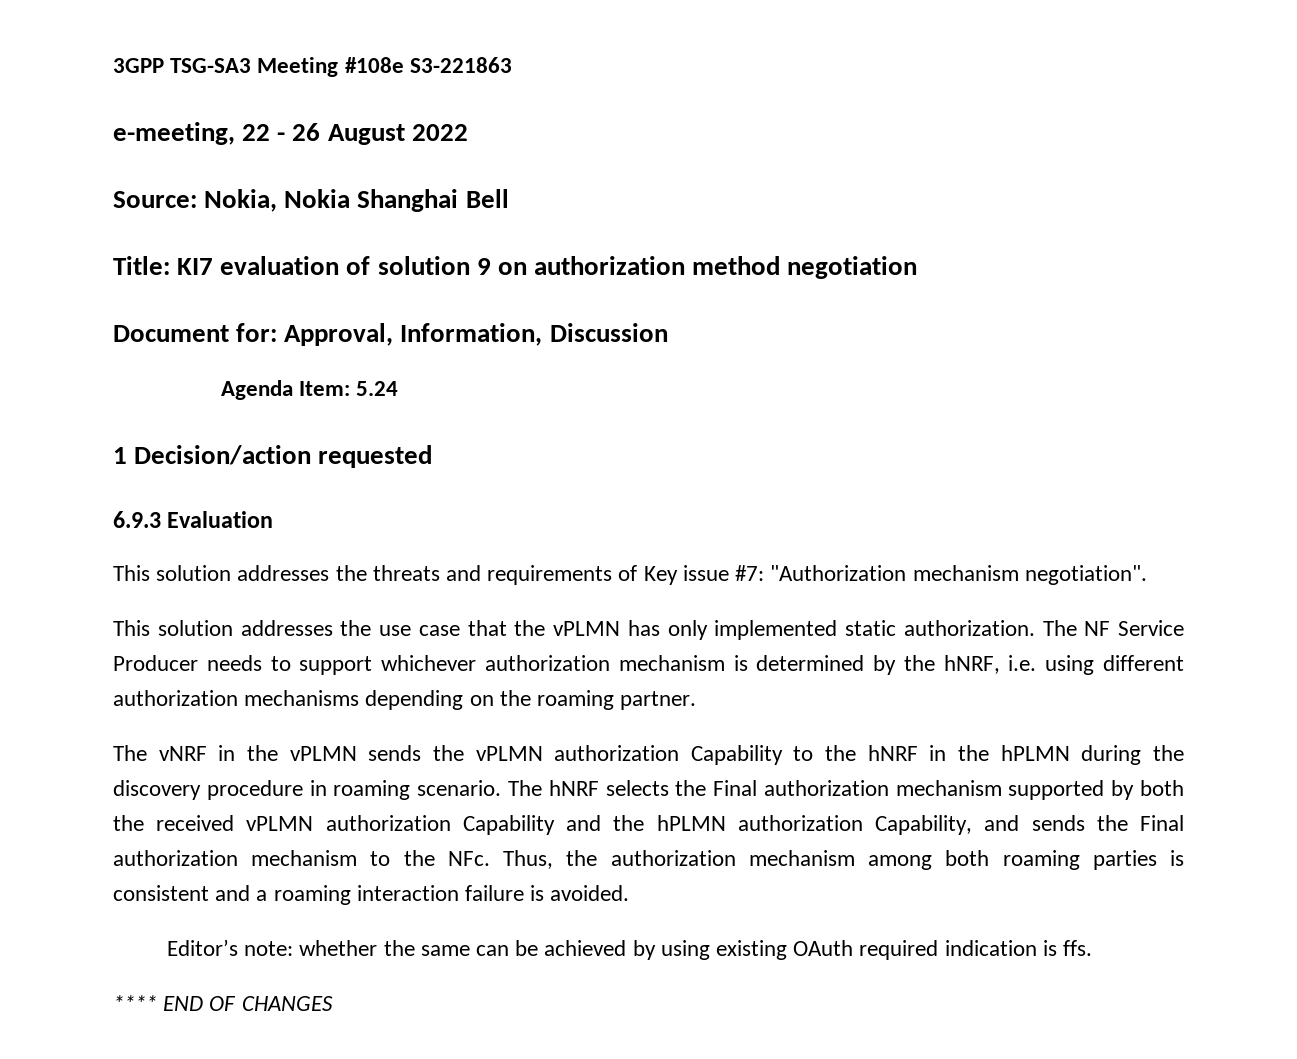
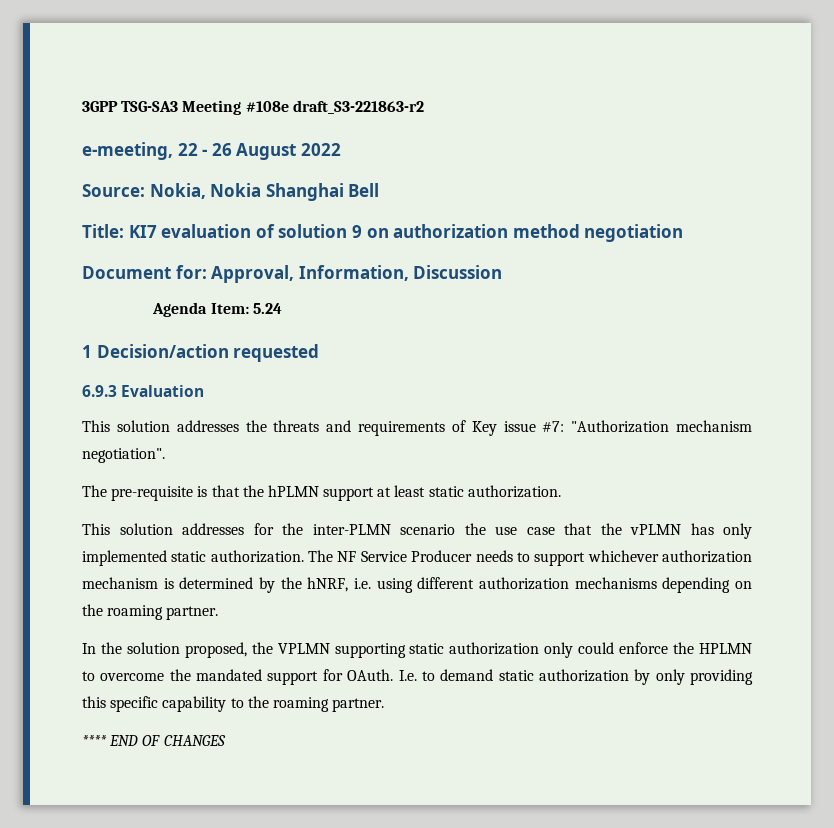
- 3GPP TSG-SA3 Meeting #108e S3-221863
+ 3GPP TSG-SA3 Meeting #108e draft_S3-221863-r2
- This solution addresses the use case that the vPLMN has only implemented static authorization.
+ The pre-requisite is that the hPLMN support at least static authorization.
+ This solution addresses for the inter-PLMN scenario the use case that the vPLMN has only implemented static authorization.
- The vNRF in the vPLMN sends the vPLMN authorization Capability to the hNRF in the hPLMN during the discovery procedure in roaming scenario. The hNRF selects the Final authorization mechanism supported by both the received vPLMN authorization Capability and the hPLMN authorization Capability, and sends the Final authorization mechanism to the NFc. Thus, the authorization mechanism among both roaming parties is consistent and a roaming interaction failure is avoided.
- Editor’s note: whether the same can be achieved by using existing OAuth required indication is ffs.
+ In the solution proposed, the VPLMN supporting static authorization only could enforce the HPLMN to overcome the mandated support for OAuth. I.e. to demand static authorization by only providing this specific capability to the roaming partner.

